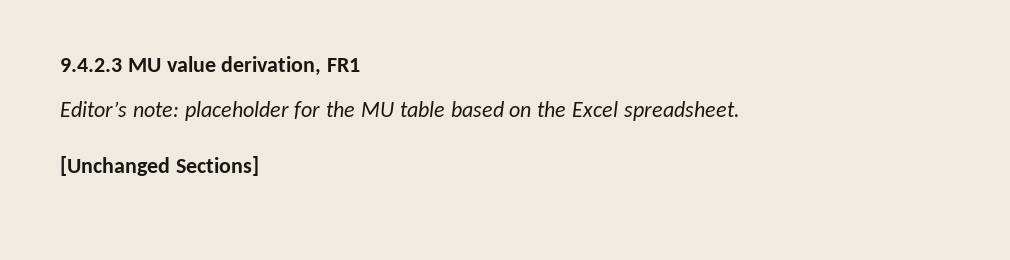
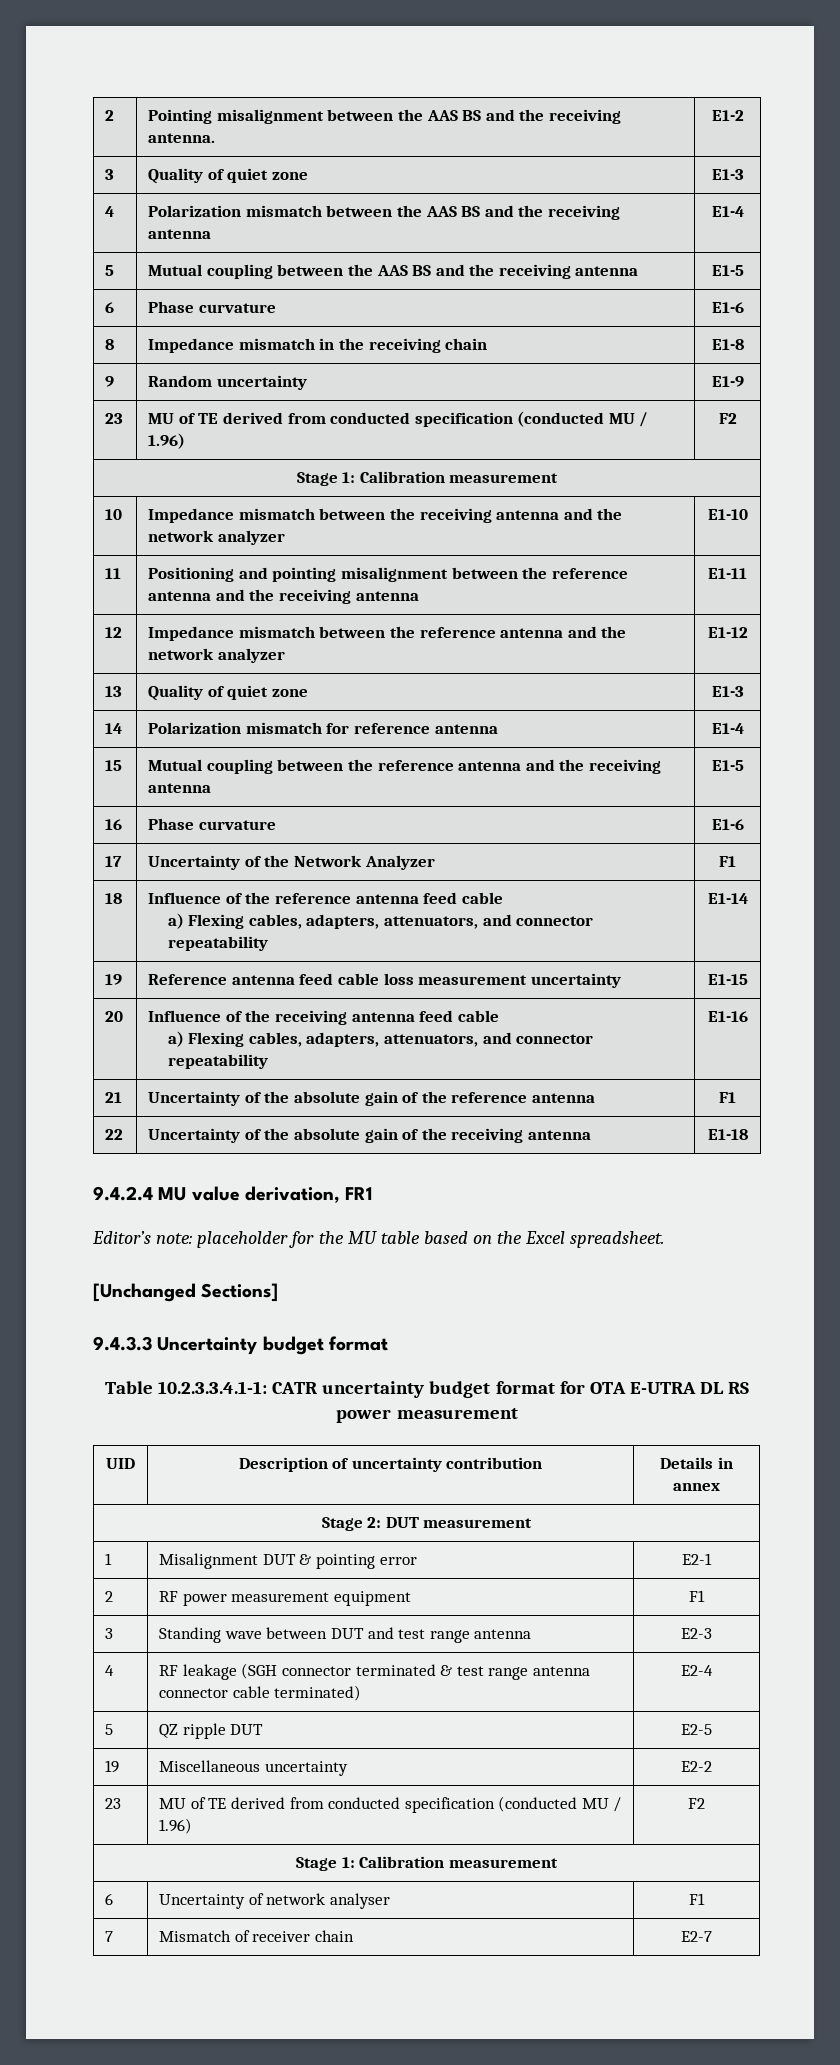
- 9.4.2.3 MU value derivation, FR1
+ 2 | Pointing misalignment between the AAS BS and the receiving antenna. | E1-2
+ 3 | Quality of quiet zone | E1-3
+ 4 | Polarization mismatch between the AAS BS and the receiving antenna | E1-4
+ 5 | Mutual coupling between the AAS BS and the receiving antenna | E1-5
+ 6 | Phase curvature | E1-6
+ 8 | Impedance mismatch in the receiving chain | E1-8
+ 9 | Random uncertainty | E1-9
+ 23 | MU of TE derived from conducted specification (conducted MU / 1.96) | F2
+ Stage 1: Calibration measurement
+ 10 | Impedance mismatch between the receiving antenna and the network analyzer | E1-10
+ 11 | Positioning and pointing misalignment between the reference antenna and the receiving antenna | E1-11
+ 12 | Impedance mismatch between the reference antenna and the network analyzer | E1-12
+ 13 | Quality of quiet zone | E1-3
+ 14 | Polarization mismatch for reference antenna | E1-4
+ 15 | Mutual coupling between the reference antenna and the receiving antenna | E1-5
+ 16 | Phase curvature | E1-6
+ 17 | Uncertainty of the Network Analyzer | F1
+ 18 | Influence of the reference antenna feed cable
+ a) Flexing cables, adapters, attenuators, and connector repeatability | E1-14
+ 19 | Reference antenna feed cable loss measurement uncertainty | E1-15
+ 20 | Influence of the receiving antenna feed cable
+ a) Flexing cables, adapters, attenuators, and connector repeatability | E1-16
+ 21 | Uncertainty of the absolute gain of the reference antenna | F1
+ 22 | Uncertainty of the absolute gain of the receiving antenna | E1-18
+ 9.4.2.4 MU value derivation, FR1
+ 9.4.3.3 Uncertainty budget format
+ Table 10.2.3.3.4.1-1: CATR uncertainty budget format for OTA E-UTRA DL RS power measurement
+ UID | Description of uncertainty contribution | Details in annex
+ Stage 2: DUT measurement
+ 1 | Misalignment DUT & pointing error | E2-1
+ 2 | RF power measurement equipment | F1
+ 3 | Standing wave between DUT and test range antenna | E2-3
+ 4 | RF leakage (SGH connector terminated & test range antenna connector cable terminated) | E2-4
+ 5 | QZ ripple DUT | E2-5
+ 19 | Miscellaneous uncertainty | E2-2
+ 23 | MU of TE derived from conducted specification (conducted MU / 1.96) | F2
+ Stage 1: Calibration measurement
+ 6 | Uncertainty of network analyser | F1
+ 7 | Mismatch of receiver chain | E2-7

